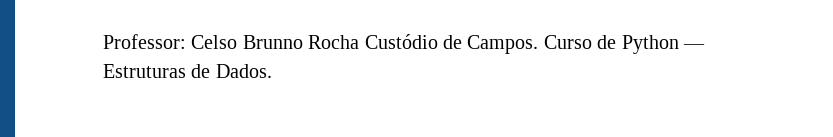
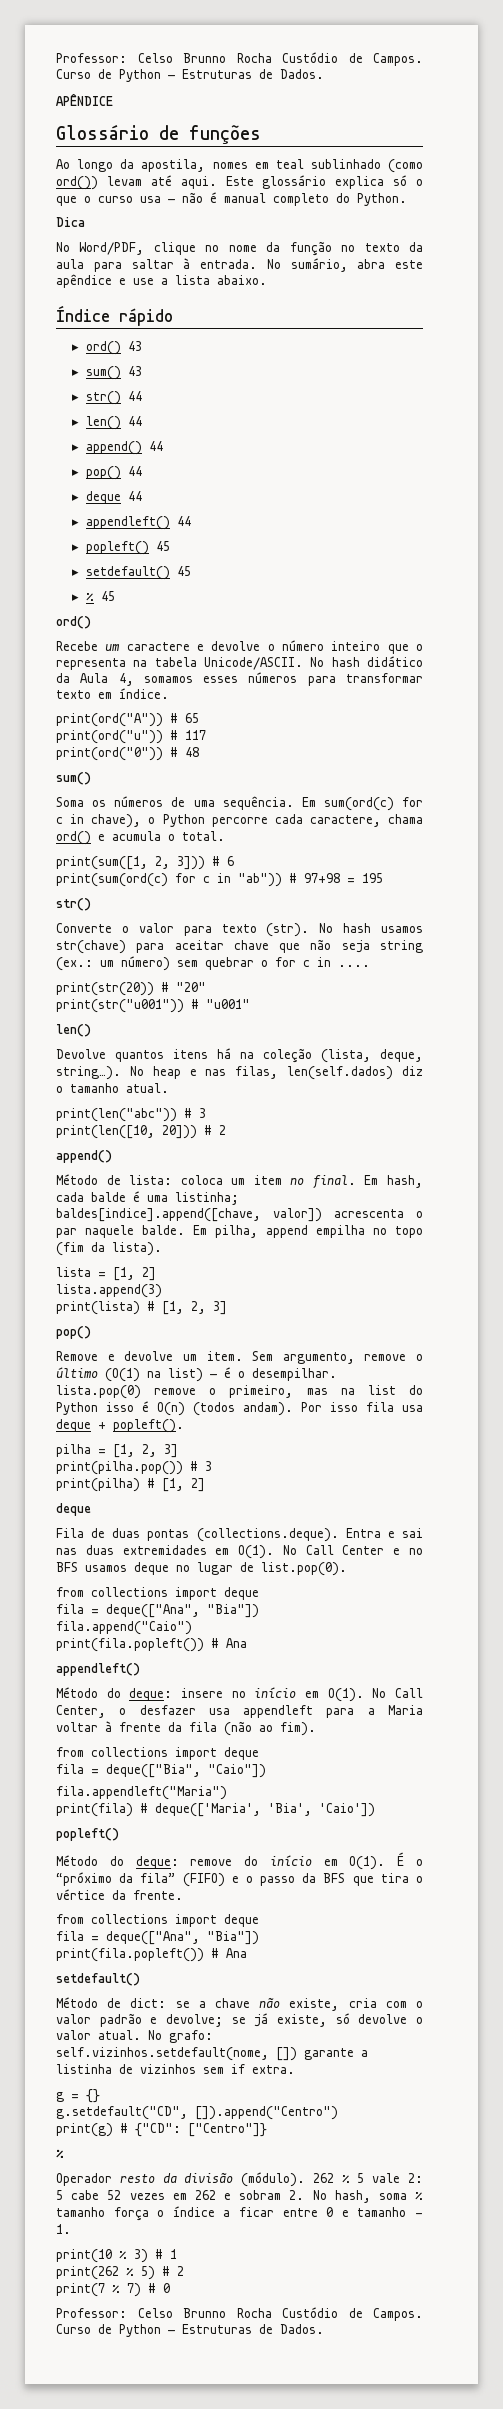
+ APÊNDICE
+ Glossário de funções
+ Ao longo da apostila, nomes em teal sublinhado (como ord()) levam até aqui. Este glossário explica só o que o curso usa — não é manual completo do Python.
+ Dica
+ No Word/PDF, clique no nome da função no texto da aula para saltar à entrada. No sumário, abra este apêndice e use a lista abaixo.
+ Índice rápido
+ ▸ ord() 43
+ ▸ sum() 43
+ ▸ str() 44
+ ▸ len() 44
+ ▸ append() 44
+ ▸ pop() 44
+ ▸ deque 44
+ ▸ appendleft() 44
+ ▸ popleft() 45
+ ▸ setdefault() 45
+ ▸ % 45
+ ord()
+ Recebe um caractere e devolve o número inteiro que o representa na tabela Unicode/ASCII. No hash didático da Aula 4, somamos esses números para transformar texto em índice.
+ print(ord("A")) # 65
+ print(ord("u")) # 117
+ print(ord("0")) # 48
+ sum()
+ Soma os números de uma sequência. Em sum(ord(c) for c in chave), o Python percorre cada caractere, chama ord() e acumula o total.
+ print(sum([1, 2, 3])) # 6
+ print(sum(ord(c) for c in "ab")) # 97+98 = 195
+ str()
+ Converte o valor para texto (str). No hash usamos str(chave) para aceitar chave que não seja string (ex.: um número) sem quebrar o for c in ....
+ print(str(20)) # "20"
+ print(str("u001")) # "u001"
+ len()
+ Devolve quantos itens há na coleção (lista, deque, string…). No heap e nas filas, len(self.dados) diz o tamanho atual.
+ print(len("abc")) # 3
+ print(len([10, 20])) # 2
+ append()
+ Método de lista: coloca um item no final. Em hash, cada balde é uma listinha; baldes[indice].append([chave, valor]) acrescenta o par naquele balde. Em pilha, append empilha no topo (fim da lista).
+ lista = [1, 2]
+ lista.append(3)
+ print(lista) # [1, 2, 3]
+ pop()
+ Remove e devolve um item. Sem argumento, remove o último (O(1) na list) — é o desempilhar. lista.pop(0) remove o primeiro, mas na list do Python isso é O(n) (todos andam). Por isso fila usa deque + popleft().
+ pilha = [1, 2, 3]
+ print(pilha.pop()) # 3
+ print(pilha) # [1, 2]
+ deque
+ Fila de duas pontas (collections.deque). Entra e sai nas duas extremidades em O(1). No Call Center e no BFS usamos deque no lugar de list.pop(0).
+ from collections import deque
+ fila = deque(["Ana", "Bia"])
+ fila.append("Caio")
+ print(fila.popleft()) # Ana
+ appendleft()
+ Método do deque: insere no início em O(1). No Call Center, o desfazer usa appendleft para a Maria voltar à frente da fila (não ao fim).
+ from collections import deque
+ fila = deque(["Bia", "Caio"])
+ fila.appendleft("Maria")
+ print(fila) # deque(['Maria', 'Bia', 'Caio'])
+ popleft()
+ Método do deque: remove do início em O(1). É o “próximo da fila” (FIFO) e o passo da BFS que tira o vértice da frente.
+ from collections import deque
+ fila = deque(["Ana", "Bia"])
+ print(fila.popleft()) # Ana
+ setdefault()
+ Método de dict: se a chave não existe, cria com o valor padrão e devolve; se já existe, só devolve o valor atual. No grafo: self.vizinhos.setdefault(nome, []) garante a listinha de vizinhos sem if extra.
+ g = {}
+ g.setdefault("CD", []).append("Centro")
+ print(g) # {"CD": ["Centro"]}
+ %
+ Operador resto da divisão (módulo). 262 % 5 vale 2: 5 cabe 52 vezes em 262 e sobram 2. No hash, soma % tamanho força o índice a ficar entre 0 e tamanho - 1.
+ print(10 % 3) # 1
+ print(262 % 5) # 2
+ print(7 % 7) # 0
+ Professor: Celso Brunno Rocha Custódio de Campos. Curso de Python — Estruturas de Dados.

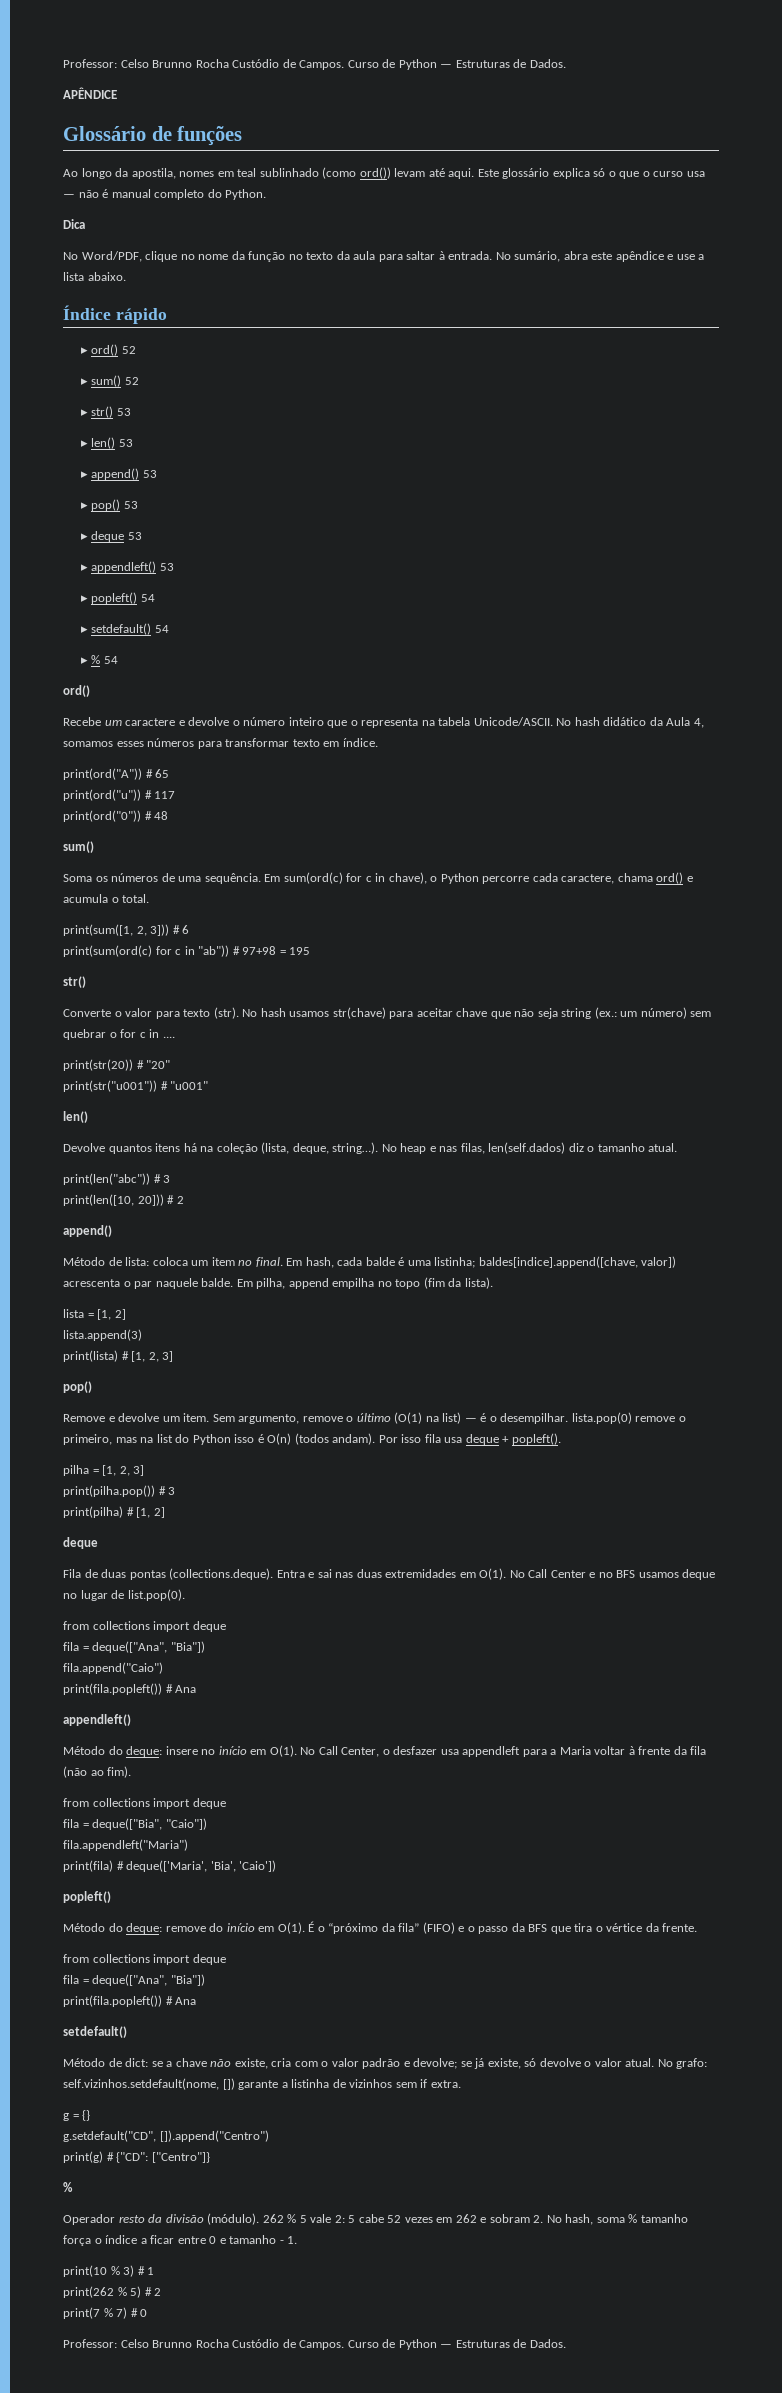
- ▸ ord() 43
+ ▸ ord() 52
- ▸ sum() 43
+ ▸ sum() 52
- ▸ str() 44
+ ▸ str() 53
- ▸ len() 44
+ ▸ len() 53
- ▸ append() 44
+ ▸ append() 53
- ▸ pop() 44
+ ▸ pop() 53
- ▸ deque 44
+ ▸ deque 53
- ▸ appendleft() 44
+ ▸ appendleft() 53
- ▸ popleft() 45
+ ▸ popleft() 54
- ▸ setdefault() 45
+ ▸ setdefault() 54
- ▸ % 45
+ ▸ % 54

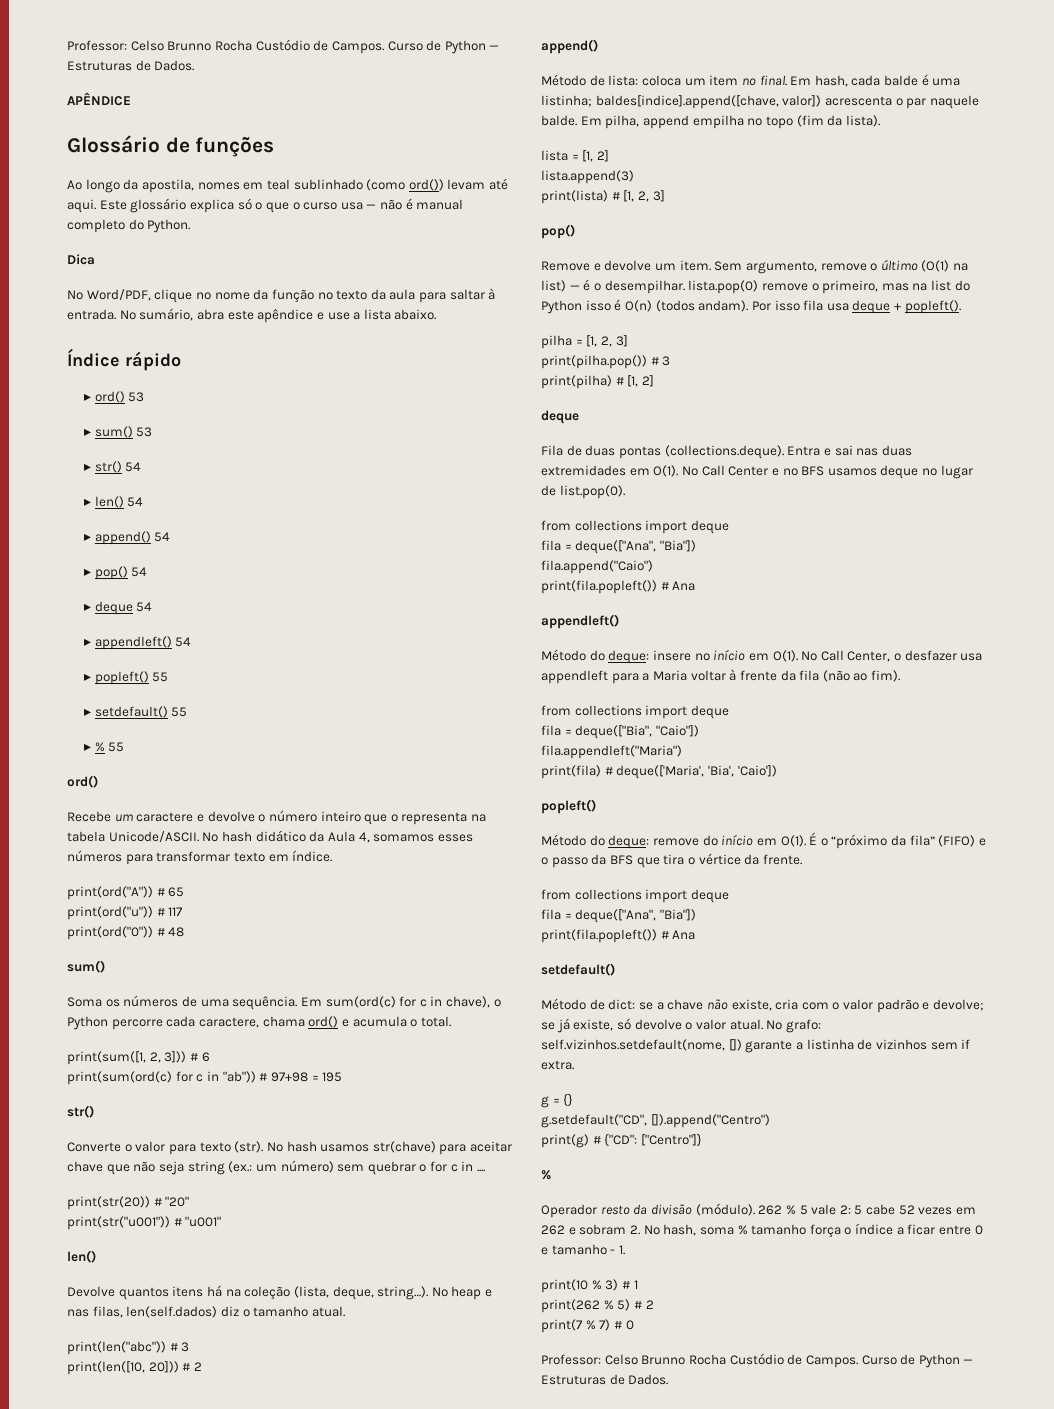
- ▸ ord() 52
+ ▸ ord() 53
- ▸ sum() 52
+ ▸ sum() 53
- ▸ str() 53
+ ▸ str() 54
- ▸ len() 53
+ ▸ len() 54
- ▸ append() 53
+ ▸ append() 54
- ▸ pop() 53
+ ▸ pop() 54
- ▸ deque 53
+ ▸ deque 54
- ▸ appendleft() 53
+ ▸ appendleft() 54
- ▸ popleft() 54
+ ▸ popleft() 55
- ▸ setdefault() 54
+ ▸ setdefault() 55
- ▸ % 54
+ ▸ % 55

